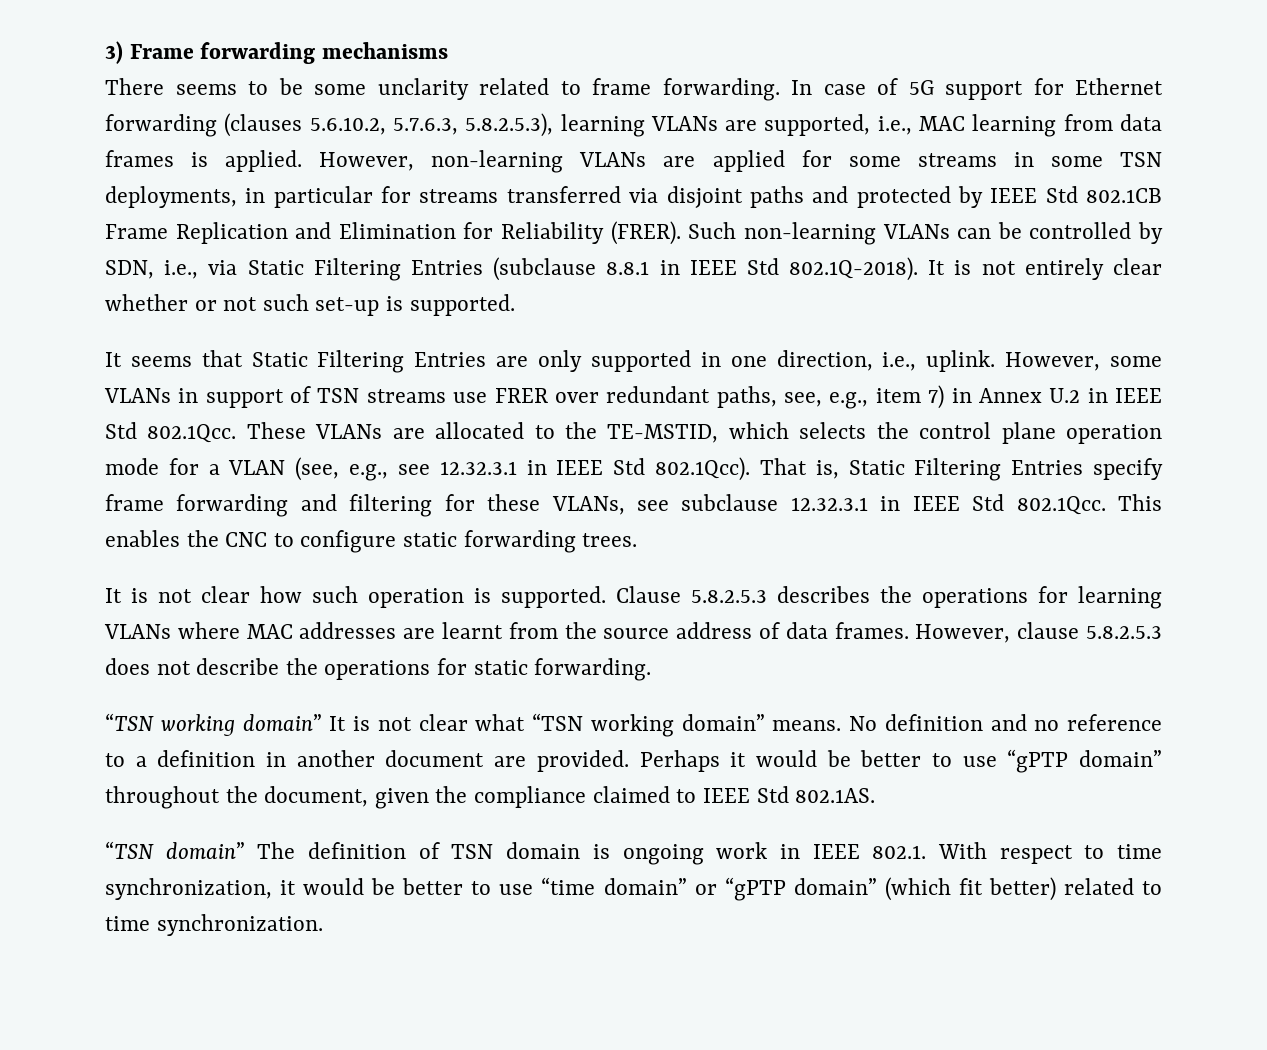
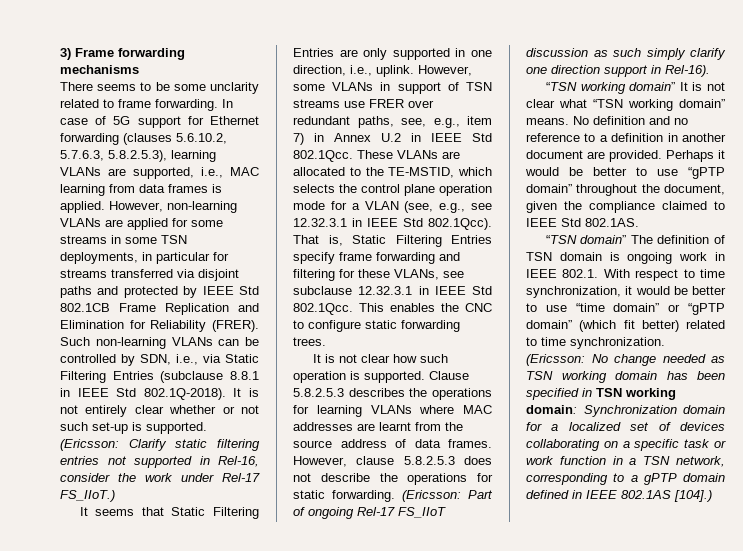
+ (Ericsson: Clarify static filtering entries not supported in Rel-16, consider the work under Rel-17 FS_IIoT.)
+ (Ericsson: Part of ongoing Rel-17 FS_IIoT discussion as such simply clarify one direction support in Rel-16).
+ (Ericsson: No change needed as TSN working domain has been specified in TSN working domain: Synchronization domain for a localized set of devices collaborating on a specific task or work function in a TSN network, corresponding to a gPTP domain defined in IEEE 802.1AS [104].)

